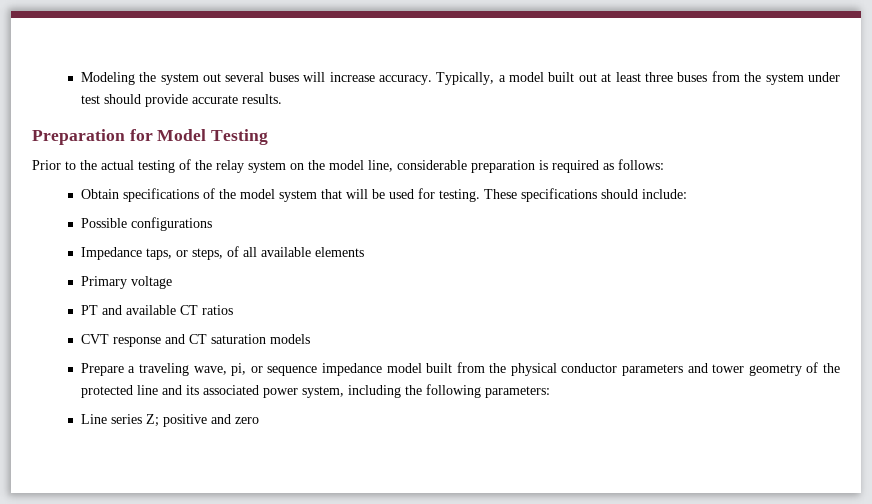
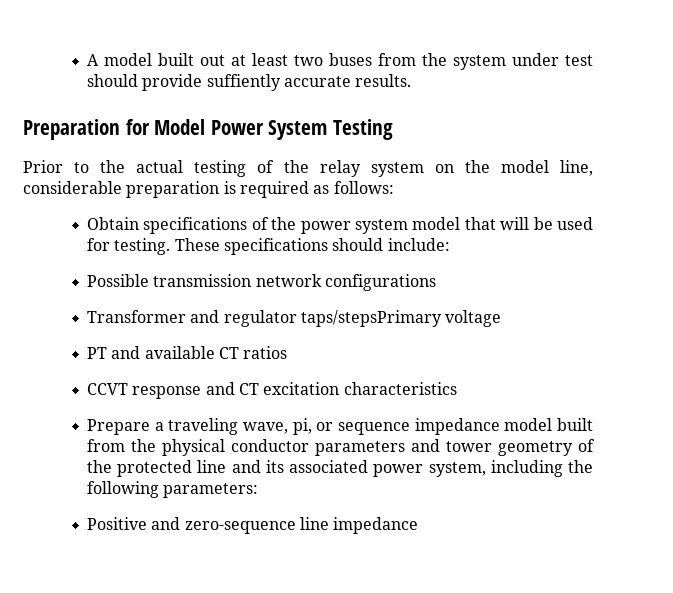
- Modeling the system out several buses will increase accuracy. Typically, a model built out at least three buses from the system under test should provide accurate results.
+ A model built out at least two buses from the system under test should provide suffiently accurate results.
- Preparation for Model Testing
+ Preparation for Model Power System Testing
- Obtain specifications of the model system that will be used for testing.
+ Obtain specifications of the power system model that will be used for testing.
- Possible configurations
+ Possible transmission network configurations
- Impedance taps, or steps, of all available elements
- Primary voltage
+ Transformer and regulator taps/stepsPrimary voltage
- CVT response and CT saturation models
+ CCVT response and CT excitation characteristics
- Line series Z; positive and zero
+ Positive and zero-sequence line impedance

